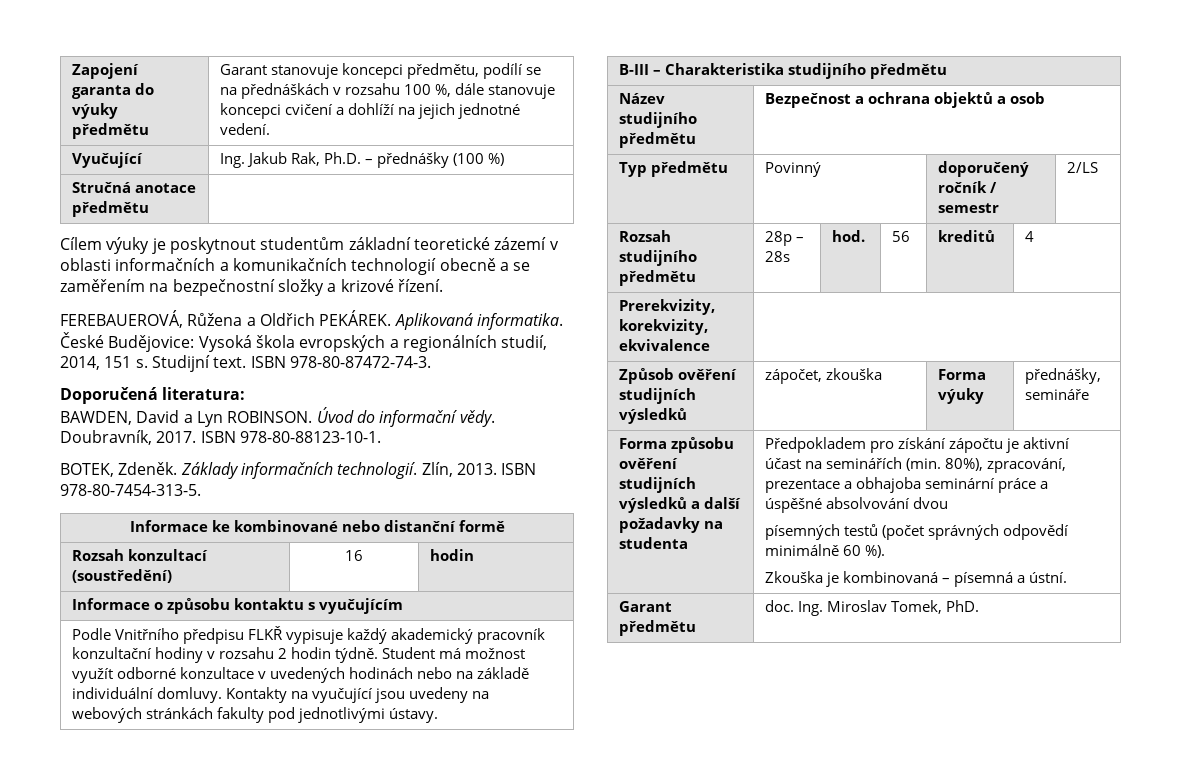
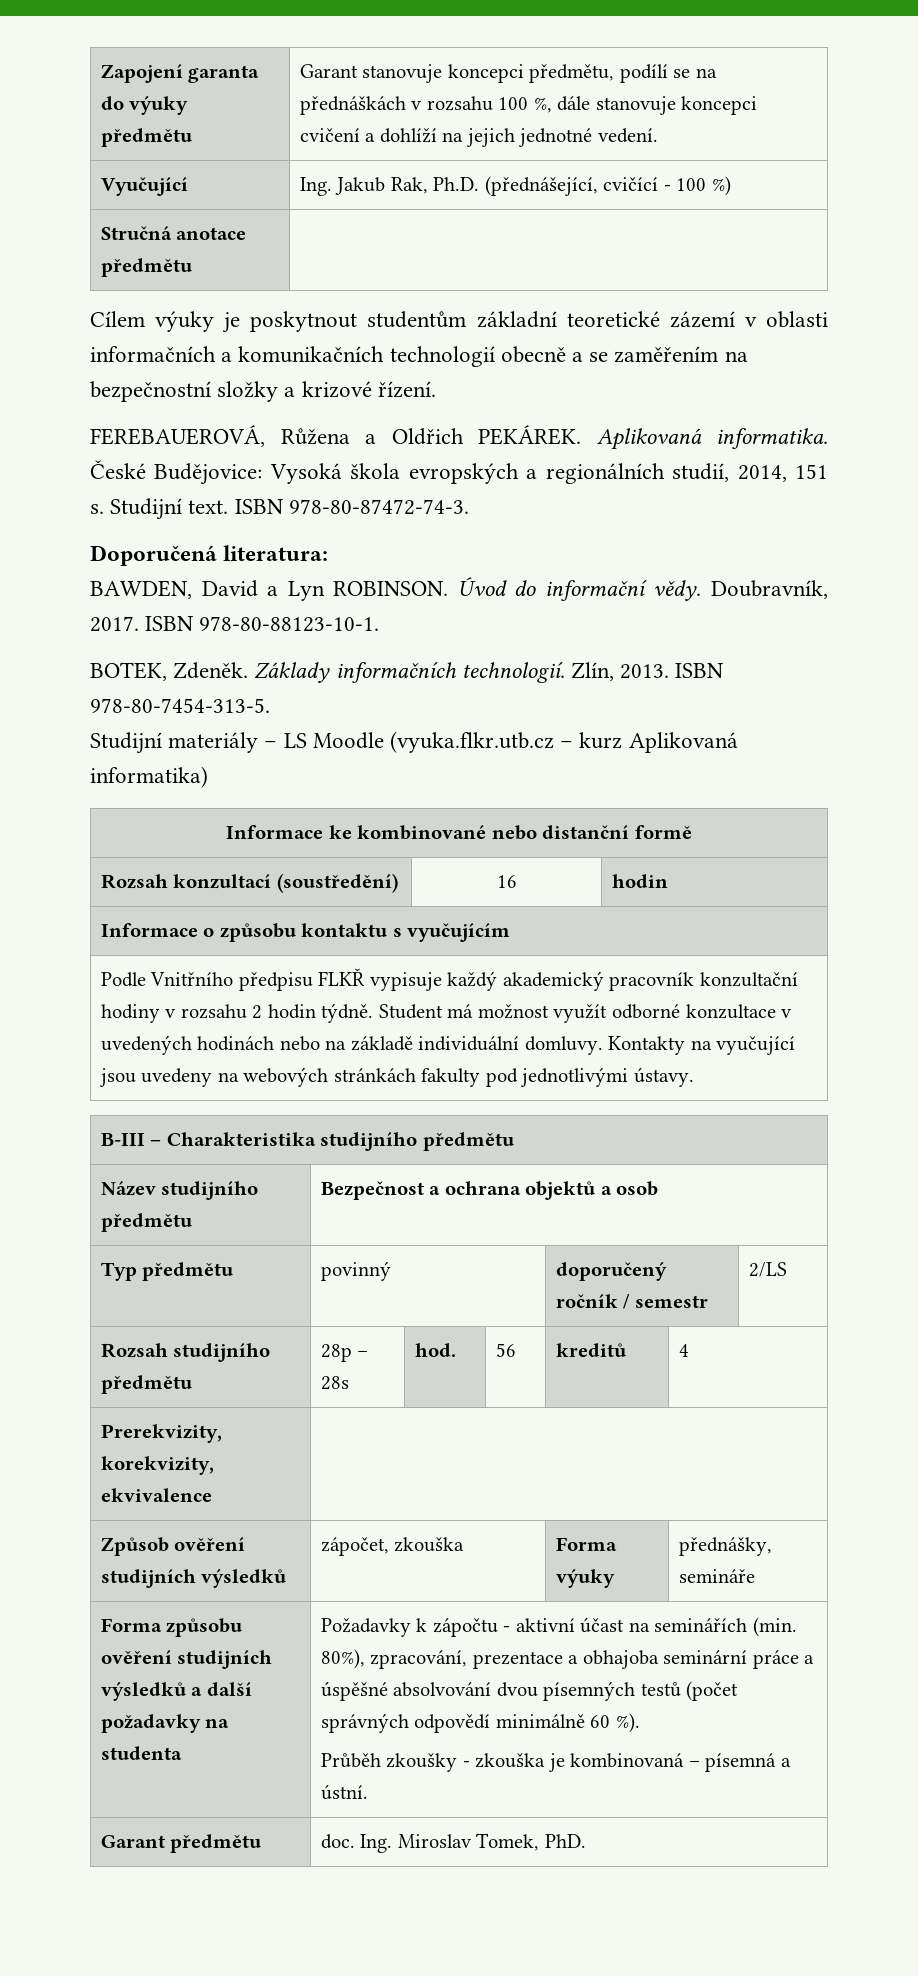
- Vyučující | Ing. Jakub Rak, Ph.D. – přednášky (100 %)
+ Vyučující | Ing. Jakub Rak, Ph.D. (přednášející, cvičící - 100 %)
+ Studijní materiály – LS Moodle (vyuka.flkr.utb.cz – kurz Aplikovaná informatika)
- Typ předmětu | Povinný | doporučený ročník / semestr | 2/LS
+ Typ předmětu | povinný | doporučený ročník / semestr | 2/LS
- Předpokladem pro získání zápočtu je aktivní účast na seminářích (min. 80%), zpracování, prezentace a obhajoba seminární práce a úspěšné absolvování dvou
- písemných testů (počet správných odpovědí minimálně 60 %).
+ Požadavky k zápočtu - aktivní účast na seminářích (min. 80%), zpracování, prezentace a obhajoba seminární práce a úspěšné absolvování dvou písemných testů (počet správných odpovědí minimálně 60 %).
- Zkouška je kombinovaná – písemná a ústní.
+ Průběh zkoušky - zkouška je kombinovaná – písemná a ústní.

